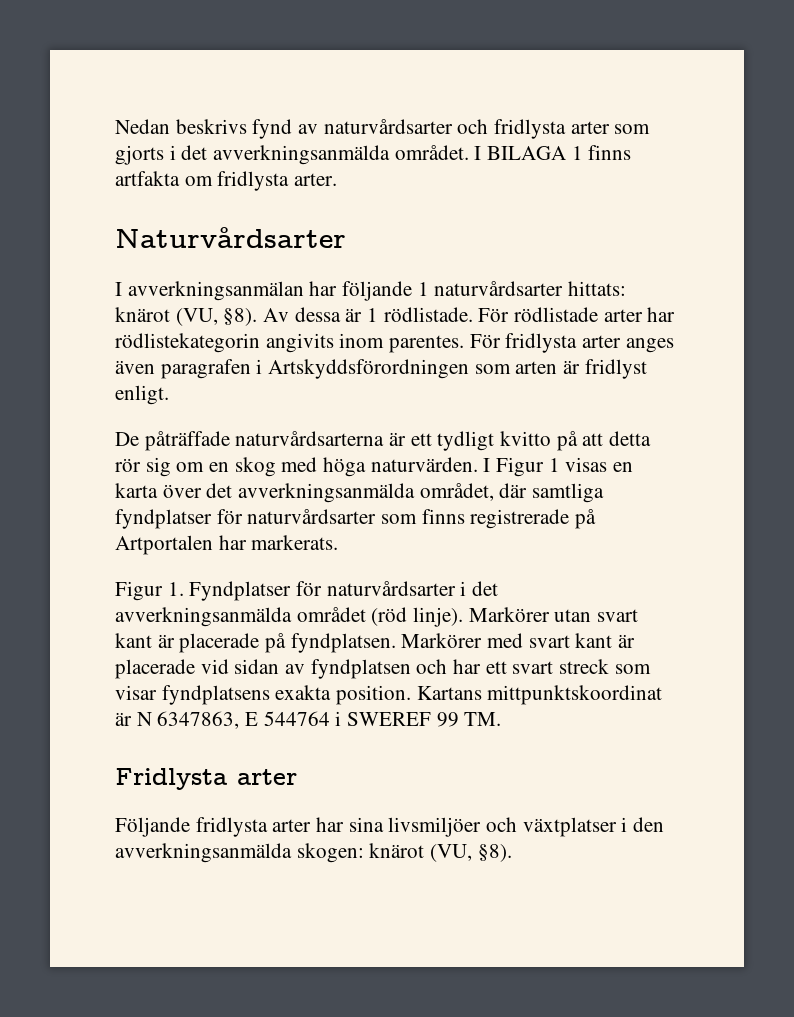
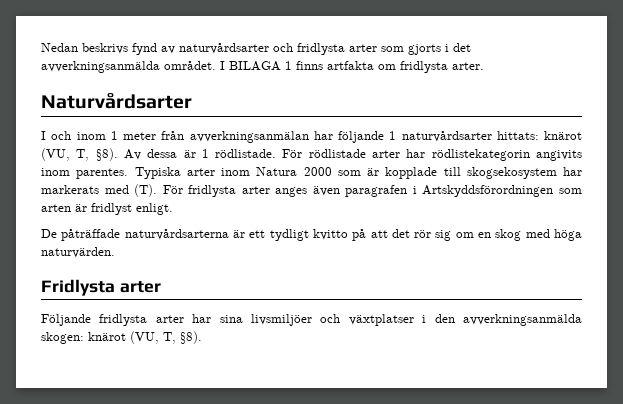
- I avverkningsanmälan har följande 1 naturvårdsarter hittats: knärot (VU, §8).
+ I och inom 1 meter från avverkningsanmälan har följande 1 naturvårdsarter hittats: knärot (VU, T, §8).
- För fridlysta arter anges även paragrafen i Artskyddsförordningen som arten är fridlyst enligt.
+ Typiska arter inom Natura 2000 som är kopplade till skogsekosystem har markerats med (T). För fridlysta arter anges även paragrafen i Artskyddsförordningen som arten är fridlyst enligt.
- De påträffade naturvårdsarterna är ett tydligt kvitto på att detta rör sig om en skog med höga naturvärden. I Figur 1 visas en karta över det avverkningsanmälda området, där samtliga fyndplatser för naturvårdsarter som finns registrerade på Artportalen har markerats.
- Figur 1. Fyndplatser för naturvårdsarter i det avverkningsanmälda området (röd linje). Markörer utan svart kant är placerade på fyndplatsen. Markörer med svart kant är placerade vid sidan av fyndplatsen och har ett svart streck som visar fyndplatsens exakta position. Kartans mittpunktskoordinat är N 6347863, E 544764 i SWEREF 99 TM.
+ De påträffade naturvårdsarterna är ett tydligt kvitto på att det rör sig om en skog med höga naturvärden.
- Följande fridlysta arter har sina livsmiljöer och växtplatser i den avverkningsanmälda skogen: knärot (VU, §8).
+ Följande fridlysta arter har sina livsmiljöer och växtplatser i den avverkningsanmälda skogen: knärot (VU, T, §8).

